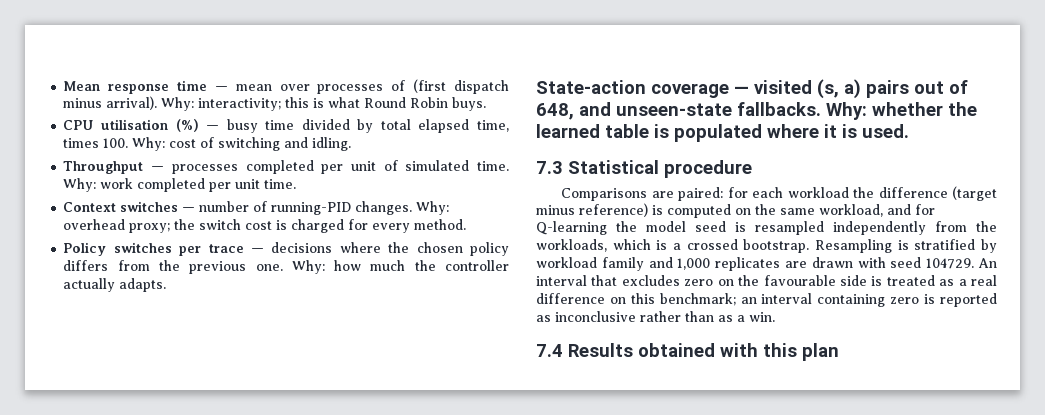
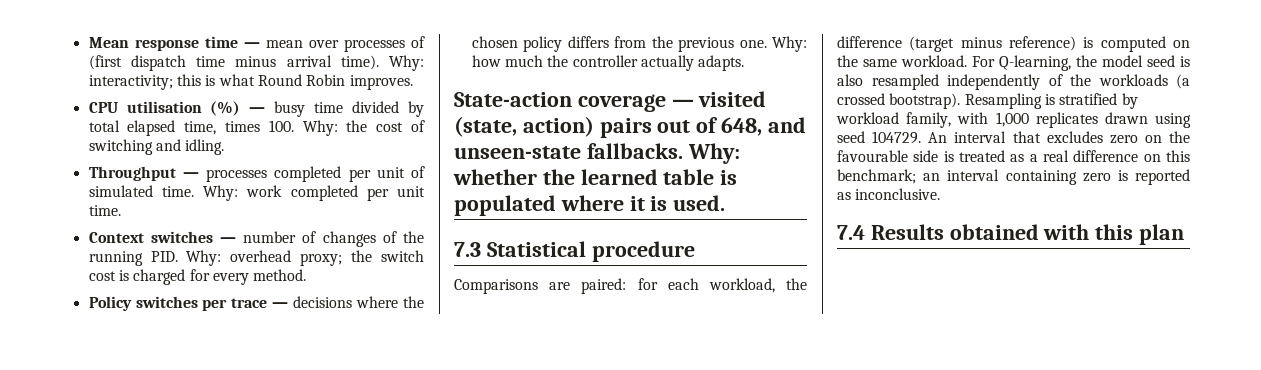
- Mean response time — mean over processes of (first dispatch minus arrival).
+ Mean response time — mean over processes of (first dispatch time minus arrival time).
- Why: interactivity; this is what Round Robin buys.
+ Why: interactivity; this is what Round Robin improves.
- CPU utilisation (%) — busy time divided by total elapsed time, times 100. Why: cost of switching and idling.
+ CPU utilisation (%) — busy time divided by total elapsed time, times 100. Why: the cost of switching and idling.
- Context switches — number of running-PID changes. Why: overhead proxy; the switch cost is charged for every method.
+ Context switches — number of changes of the running PID. Why: overhead proxy; the switch cost is charged for every method.
- State-action coverage — visited (s, a) pairs out of 648, and unseen-state fallbacks.
+ State-action coverage — visited (state, action) pairs out of 648, and unseen-state fallbacks.
- Comparisons are paired: for each workload the difference (target minus reference) is computed on the same workload, and for Q-learning the model seed is resampled independently from the workloads, which is a crossed bootstrap.
+ Comparisons are paired: for each workload, the difference (target minus reference) is computed on the same workload. For Q-learning, the model seed is also resampled independently of the workloads (a crossed bootstrap).
- Resampling is stratified by workload family and 1,000 replicates are drawn with seed 104729.
+ Resampling is stratified by workload family, with 1,000 replicates drawn using seed 104729.
- An interval that excludes zero on the favourable side is treated as a real difference on this benchmark; an interval containing zero is reported as inconclusive rather than as a win.
+ An interval that excludes zero on the favourable side is treated as a real difference on this benchmark; an interval containing zero is reported as inconclusive.

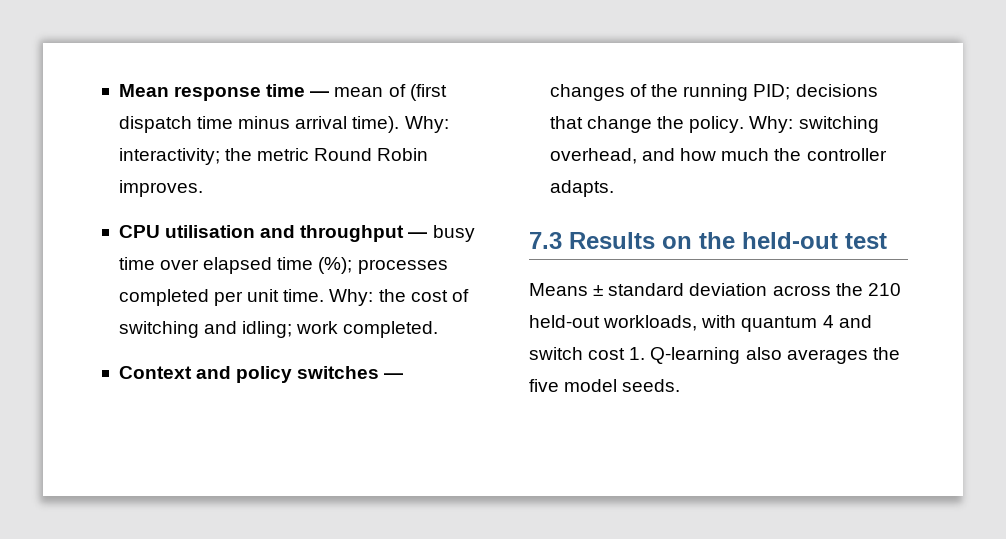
- Mean response time — mean over processes of (first dispatch time minus arrival time).
+ Mean response time — mean of (first dispatch time minus arrival time).
- Why: interactivity; this is what Round Robin improves.
+ Why: interactivity; the metric Round Robin improves.
- CPU utilisation (%) — busy time divided by total elapsed time, times 100. Why: the cost of switching and idling.
- Throughput — processes completed per unit of simulated time. Why: work completed per unit time.
- Context switches — number of changes of the running PID. Why: overhead proxy; the switch cost is charged for every method.
- Policy switches per trace — decisions where the chosen policy differs from the previous one. Why: how much the controller actually adapts.
+ CPU utilisation and throughput — busy time over elapsed time (%); processes completed per unit time. Why: the cost of switching and idling; work completed.
+ Context and policy switches — changes of the running PID; decisions that change the policy. Why: switching overhead, and how much the controller adapts.
- State-action coverage — visited (state, action) pairs out of 648, and unseen-state fallbacks. Why: whether the learned table is populated where it is used.
- 7.3 Statistical procedure
- Comparisons are paired: for each workload, the difference (target minus reference) is computed on the same workload. For Q-learning, the model seed is also resampled independently of the workloads (a crossed bootstrap). Resampling is stratified by workload family, with 1,000 replicates drawn using seed 104729. An interval that excludes zero on the favourable side is treated as a real difference on this benchmark; an interval containing zero is reported as inconclusive.
- 7.4 Results obtained with this plan
+ 7.3 Results on the held-out test
+ Means ± standard deviation across the 210 held-out workloads, with quantum 4 and switch cost 1. Q-learning also averages the five model seeds.

